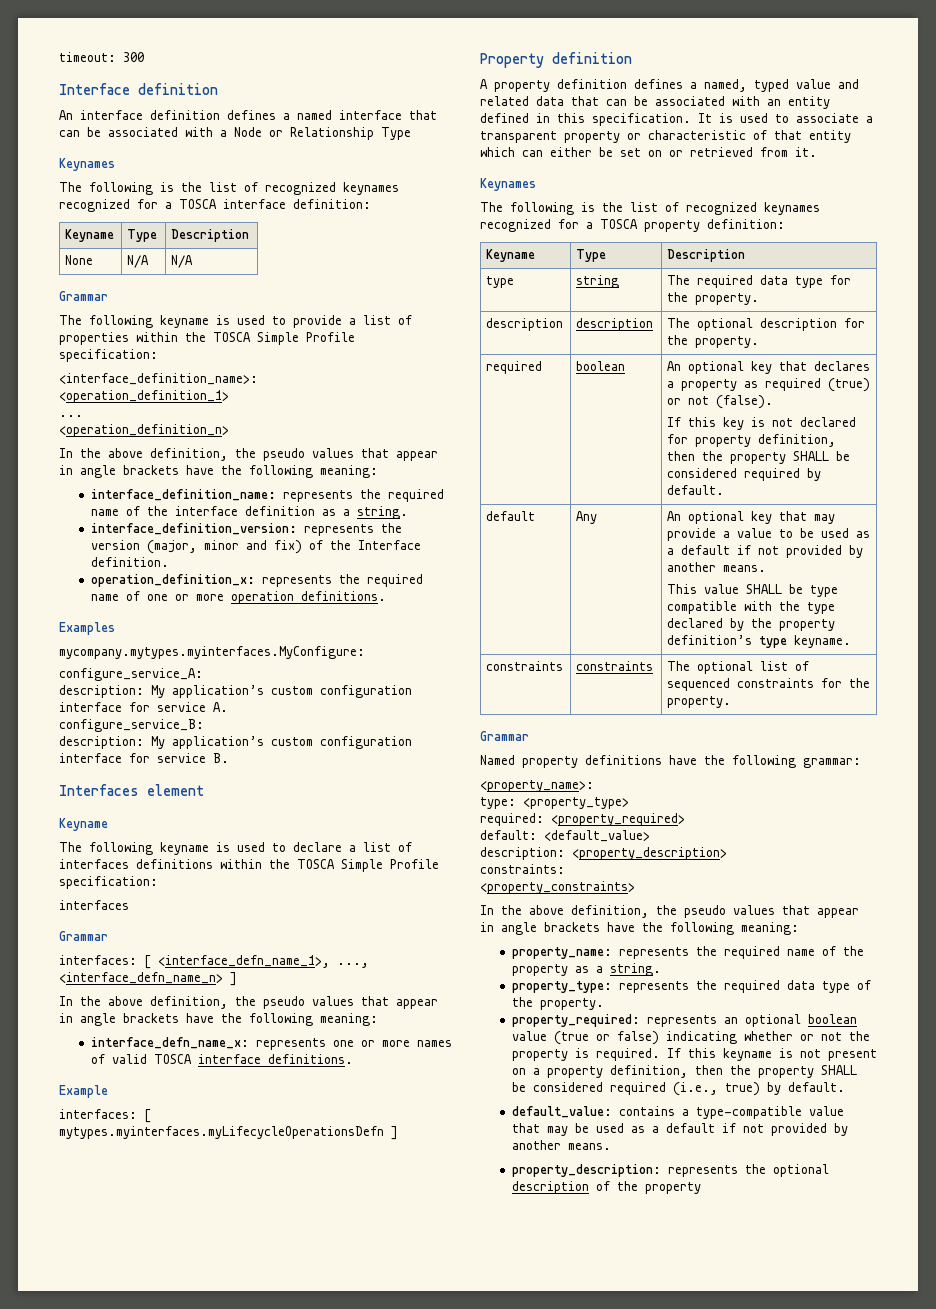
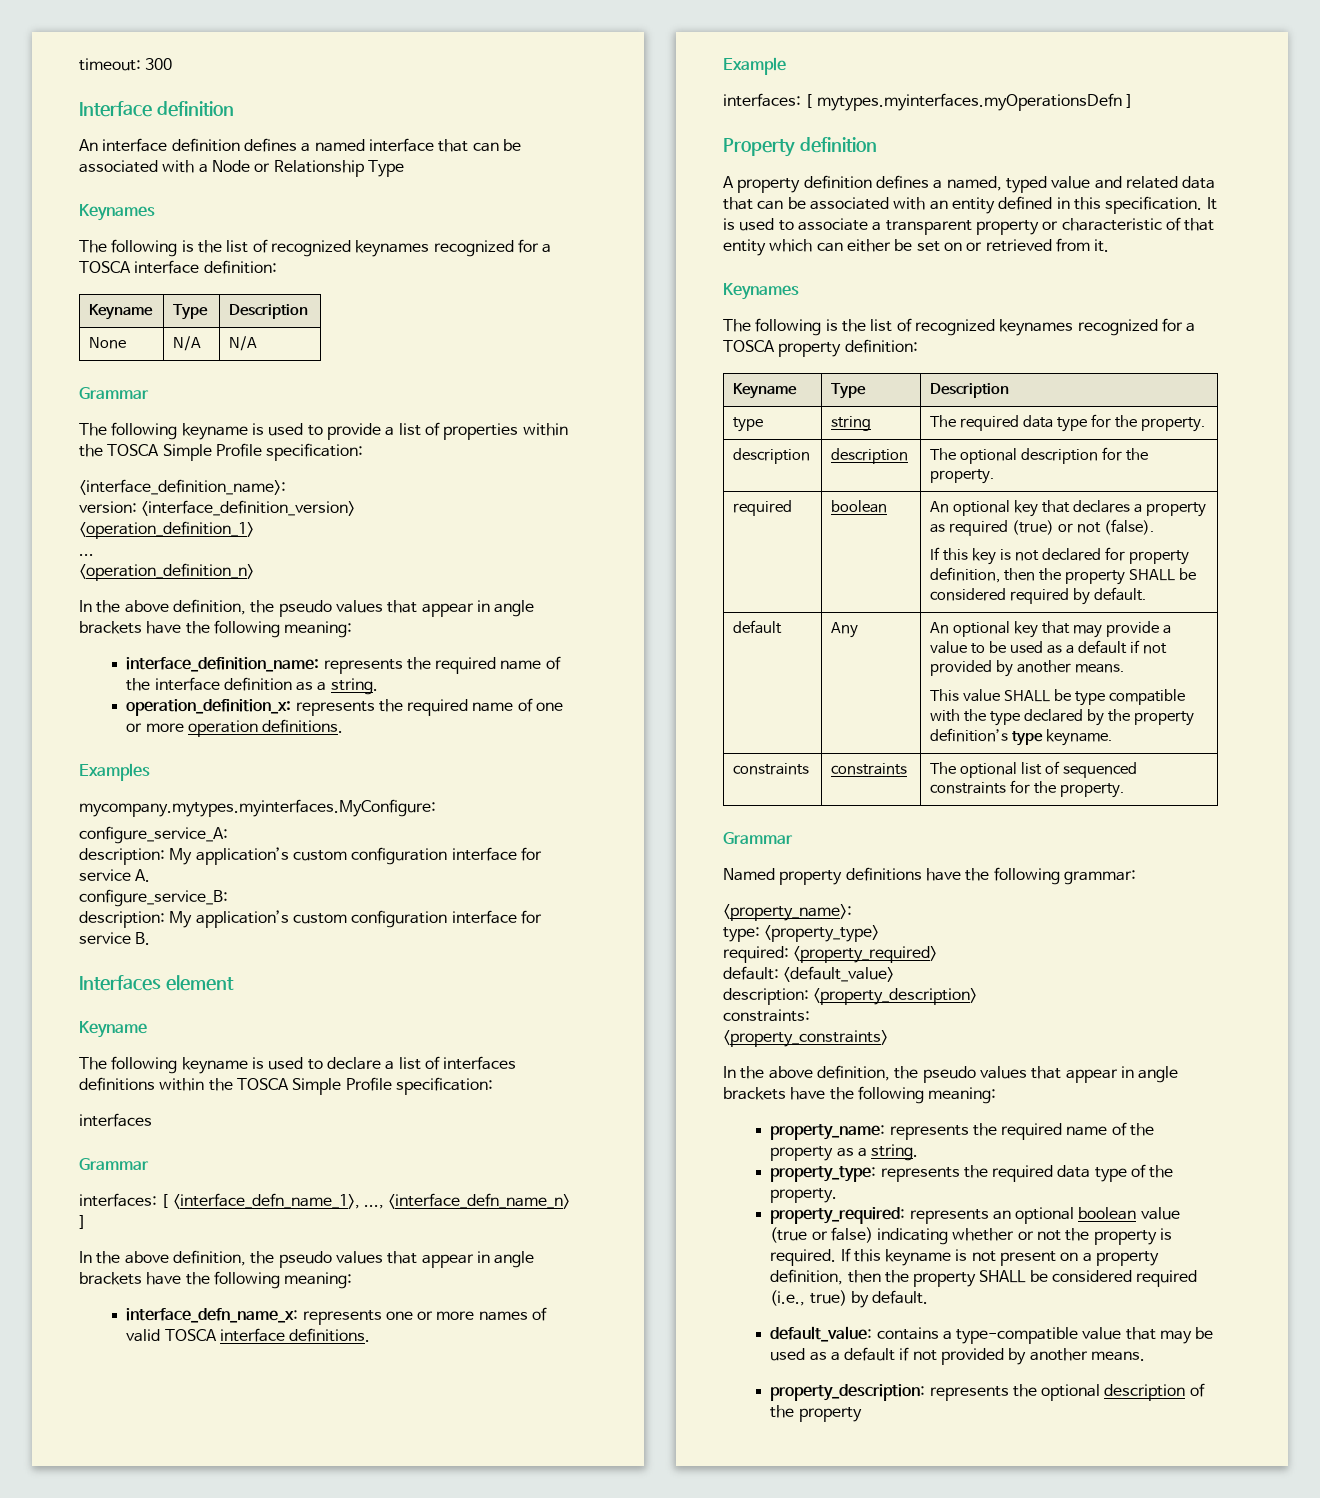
+ version: <interface_definition_version>
- interface_definition_version: represents the version (major, minor and fix) of the Interface definition.
- interfaces: [ mytypes.myinterfaces.myLifecycleOperationsDefn ]
+ interfaces: [ mytypes.myinterfaces.myOperationsDefn ]

